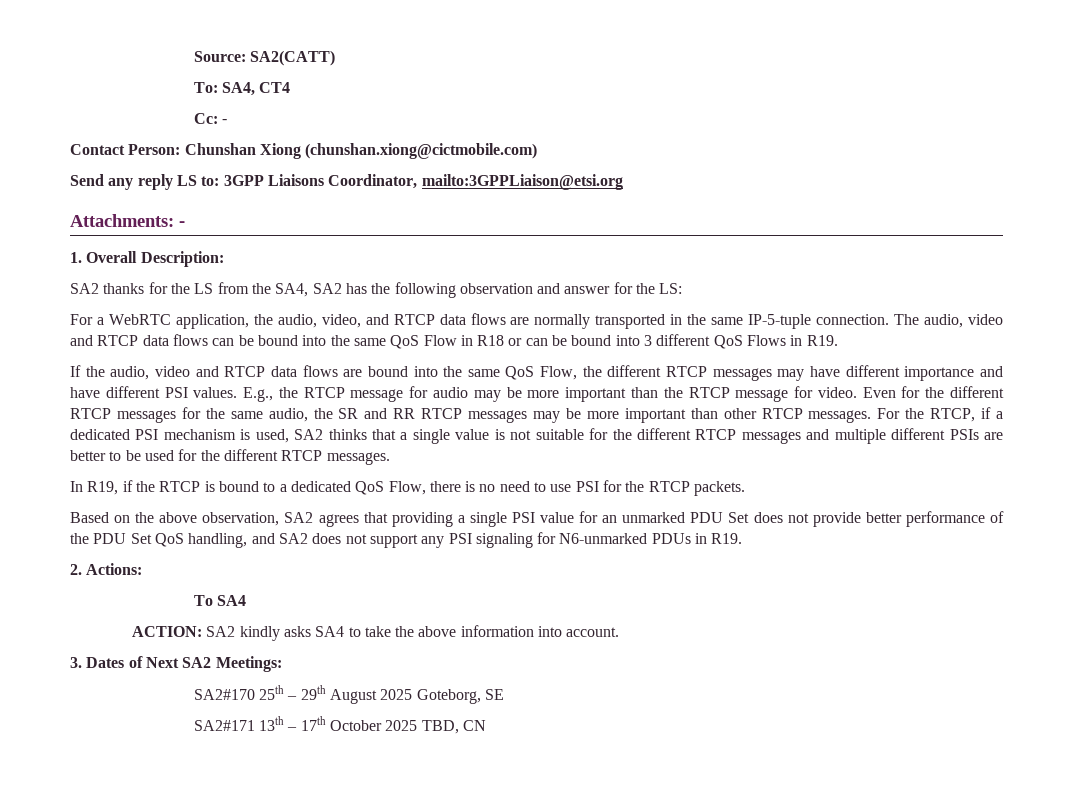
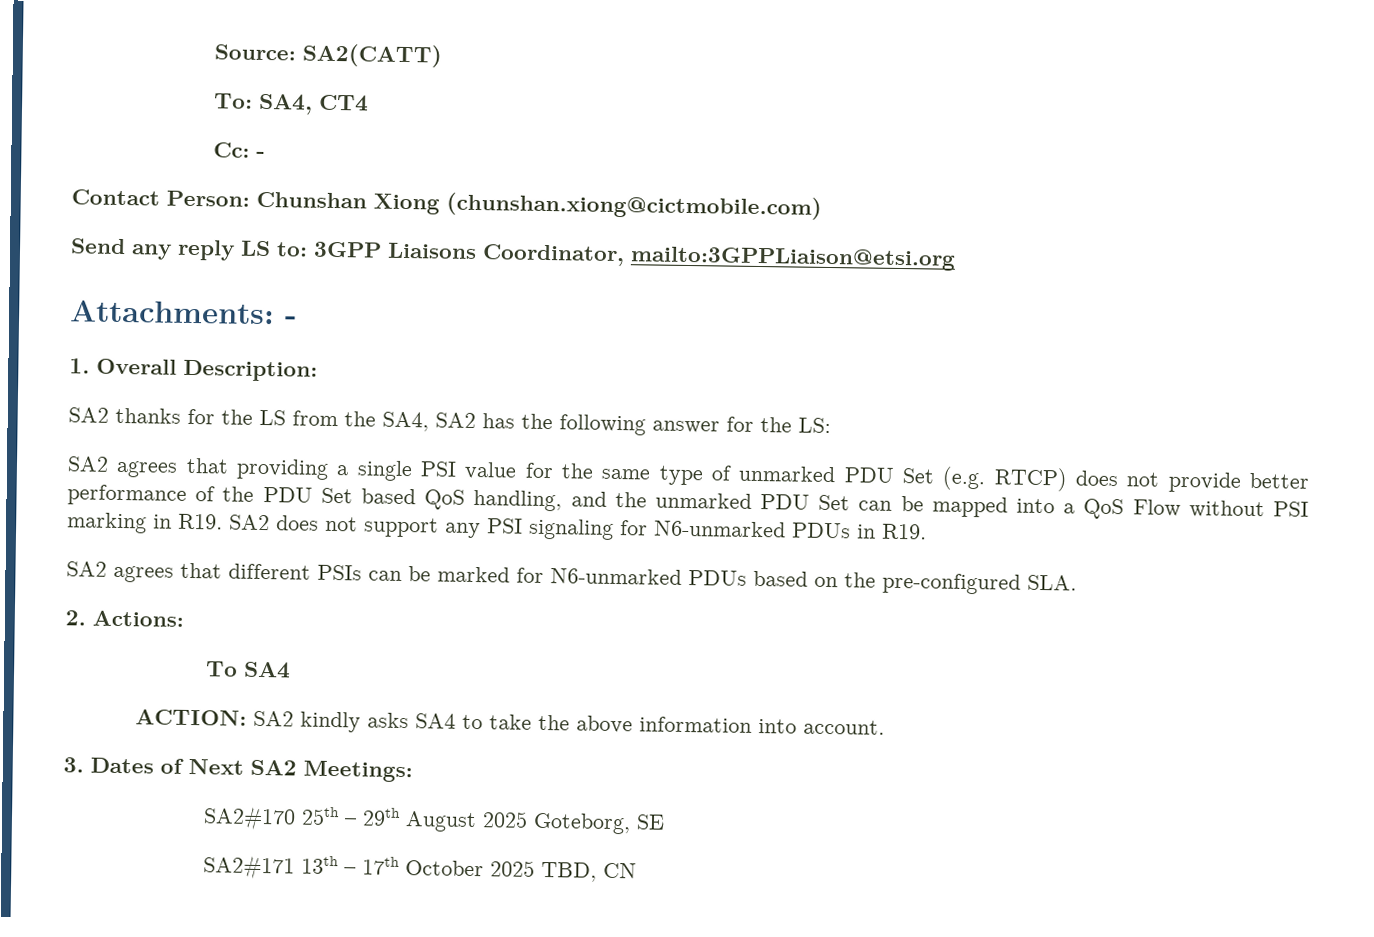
- SA2 thanks for the LS from the SA4, SA2 has the following observation and answer for the LS:
+ SA2 thanks for the LS from the SA4, SA2 has the following answer for the LS:
- For a WebRTC application, the audio, video, and RTCP data flows are normally transported in the same IP-5-tuple connection. The audio, video and RTCP data flows can be bound into the same QoS Flow in R18 or can be bound into 3 different QoS Flows in R19.
- If the audio, video and RTCP data flows are bound into the same QoS Flow, the different RTCP messages may have different importance and have different PSI values. E.g., the RTCP message for audio may be more important than the RTCP message for video. Even for the different RTCP messages for the same audio, the SR and RR RTCP messages may be more important than other RTCP messages. For the RTCP, if a dedicated PSI mechanism is used, SA2 thinks that a single value is not suitable for the different RTCP messages and multiple different PSIs are better to be used for the different RTCP messages.
- In R19, if the RTCP is bound to a dedicated QoS Flow, there is no need to use PSI for the RTCP packets.
- Based on the above observation, SA2 agrees that providing a single PSI value for an unmarked PDU Set does not provide better performance of the PDU Set QoS handling, and SA2 does not support any PSI signaling for N6-unmarked PDUs in R19.
+ SA2 agrees that providing a single PSI value for the same type of unmarked PDU Set (e.g. RTCP) does not provide better performance of the PDU Set based QoS handling, and the unmarked PDU Set can be mapped into a QoS Flow without PSI marking in R19. SA2 does not support any PSI signaling for N6-unmarked PDUs in R19.
+ SA2 agrees that different PSIs can be marked for N6-unmarked PDUs based on the pre-configured SLA.

